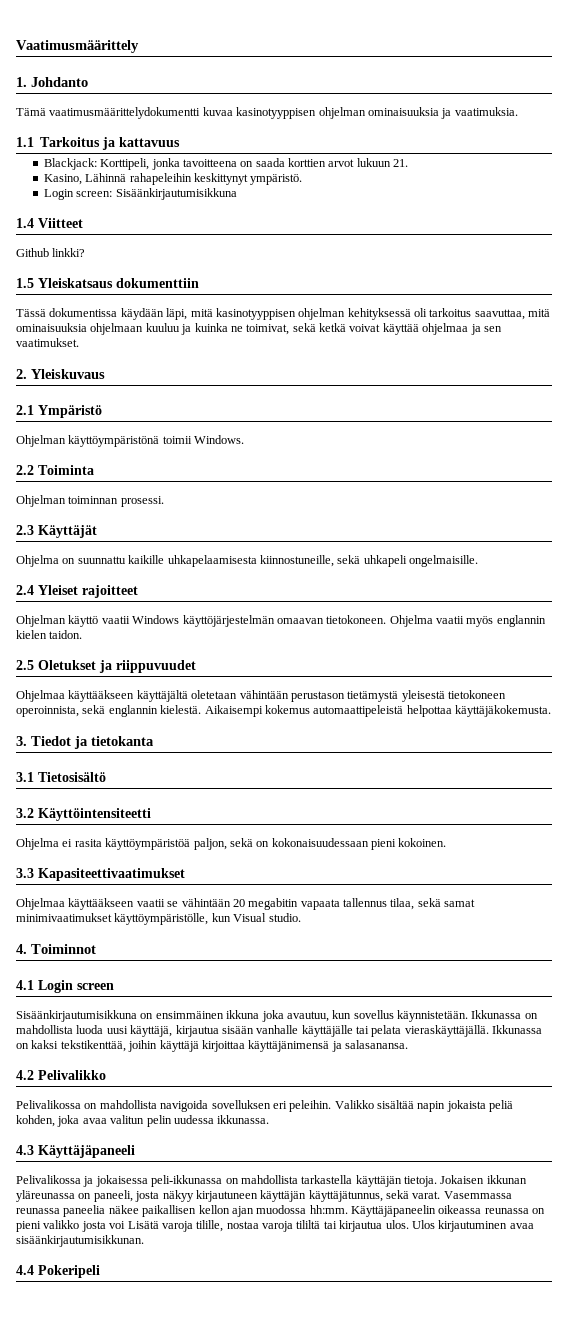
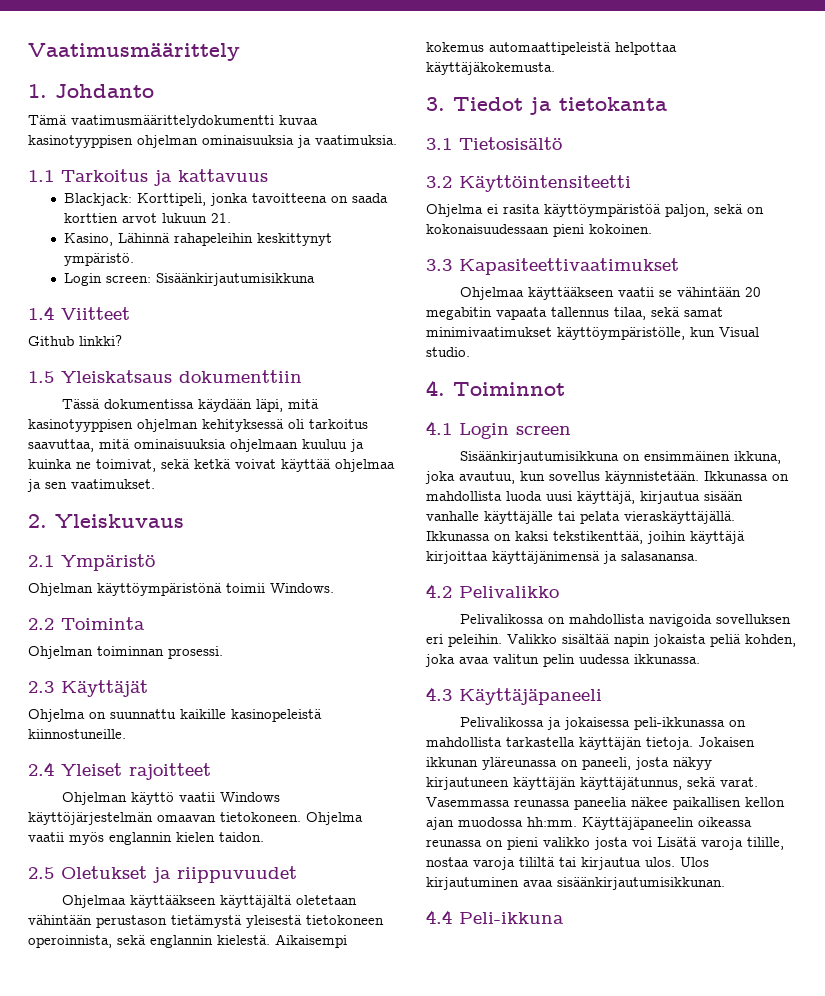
- Ohjelma on suunnattu kaikille uhkapelaamisesta kiinnostuneille, sekä uhkapeli ongelmaisille.
+ Ohjelma on suunnattu kaikille kasinopeleistä kiinnostuneille.
- Sisäänkirjautumisikkuna on ensimmäinen ikkuna joka avautuu, kun sovellus käynnistetään.
+ Sisäänkirjautumisikkuna on ensimmäinen ikkuna, joka avautuu, kun sovellus käynnistetään.
- 4.4 Pokeripeli
+ 4.4 Peli-ikkuna

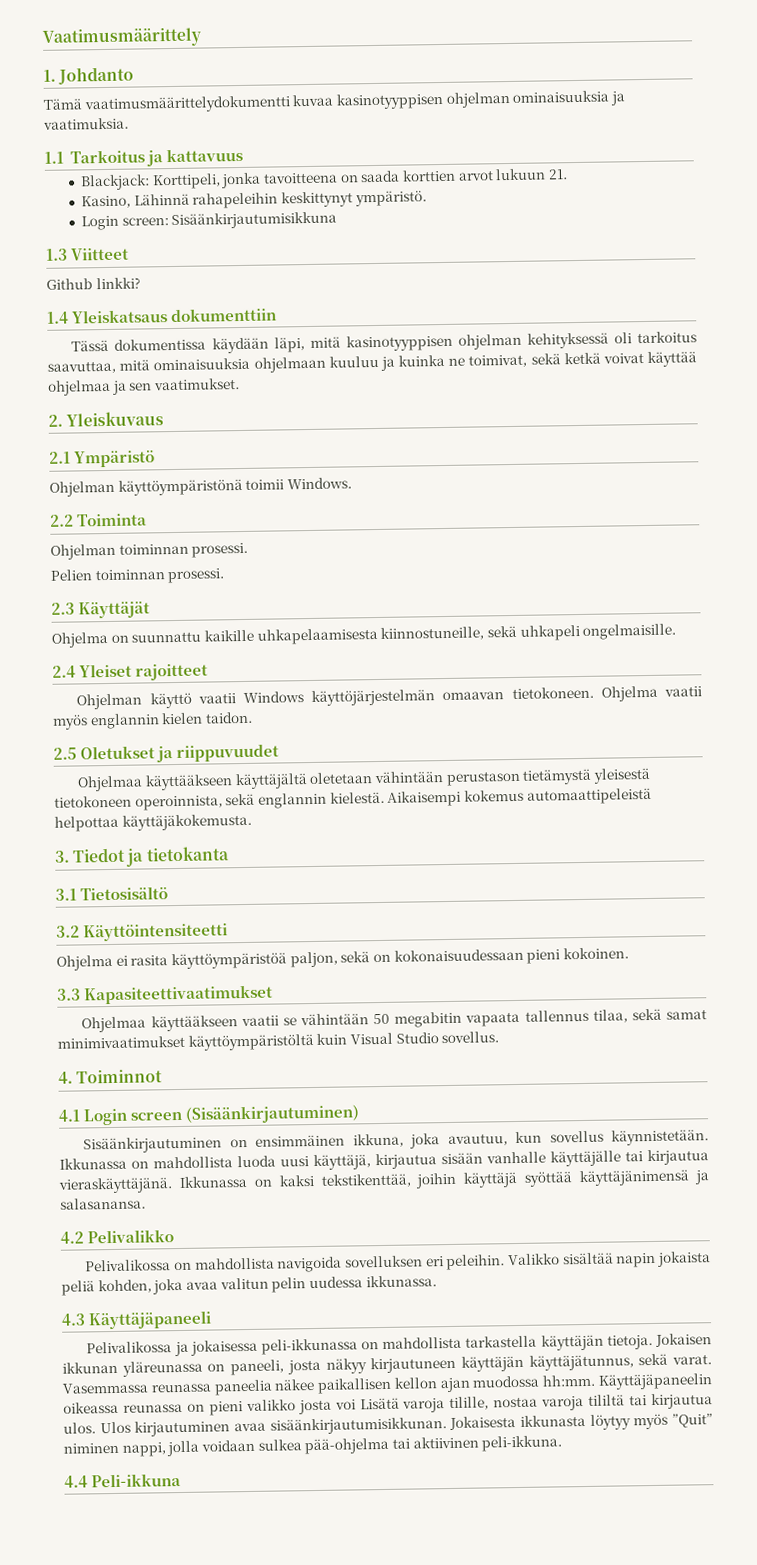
- 1.4 Viitteet
+ 1.3 Viitteet
- 1.5 Yleiskatsaus dokumenttiin
+ 1.4 Yleiskatsaus dokumenttiin
+ Pelien toiminnan prosessi.
- Ohjelma on suunnattu kaikille kasinopeleistä kiinnostuneille.
+ Ohjelma on suunnattu kaikille uhkapelaamisesta kiinnostuneille, sekä uhkapeli ongelmaisille.
- Ohjelmaa käyttääkseen vaatii se vähintään 20 megabitin vapaata tallennus tilaa, sekä samat minimivaatimukset käyttöympäristölle, kun Visual studio.
+ Ohjelmaa käyttääkseen vaatii se vähintään 50 megabitin vapaata tallennus tilaa, sekä samat minimivaatimukset käyttöympäristöltä kuin Visual Studio sovellus.
- 4.1 Login screen
- Sisäänkirjautumisikkuna on ensimmäinen ikkuna, joka avautuu, kun sovellus käynnistetään.
+ 4.1 Login screen (Sisäänkirjautuminen)
+ Sisäänkirjautuminen on ensimmäinen ikkuna, joka avautuu, kun sovellus käynnistetään.
- Ikkunassa on mahdollista luoda uusi käyttäjä, kirjautua sisään vanhalle käyttäjälle tai pelata vieraskäyttäjällä.
+ Ikkunassa on mahdollista luoda uusi käyttäjä, kirjautua sisään vanhalle käyttäjälle tai kirjautua vieraskäyttäjänä.
- Ikkunassa on kaksi tekstikenttää, joihin käyttäjä kirjoittaa käyttäjänimensä ja salasanansa.
+ Ikkunassa on kaksi tekstikenttää, joihin käyttäjä syöttää käyttäjänimensä ja salasanansa.
+ Jokaisesta ikkunasta löytyy myös ”Quit” niminen nappi, jolla voidaan sulkea pää-ohjelma tai aktiivinen peli-ikkuna.

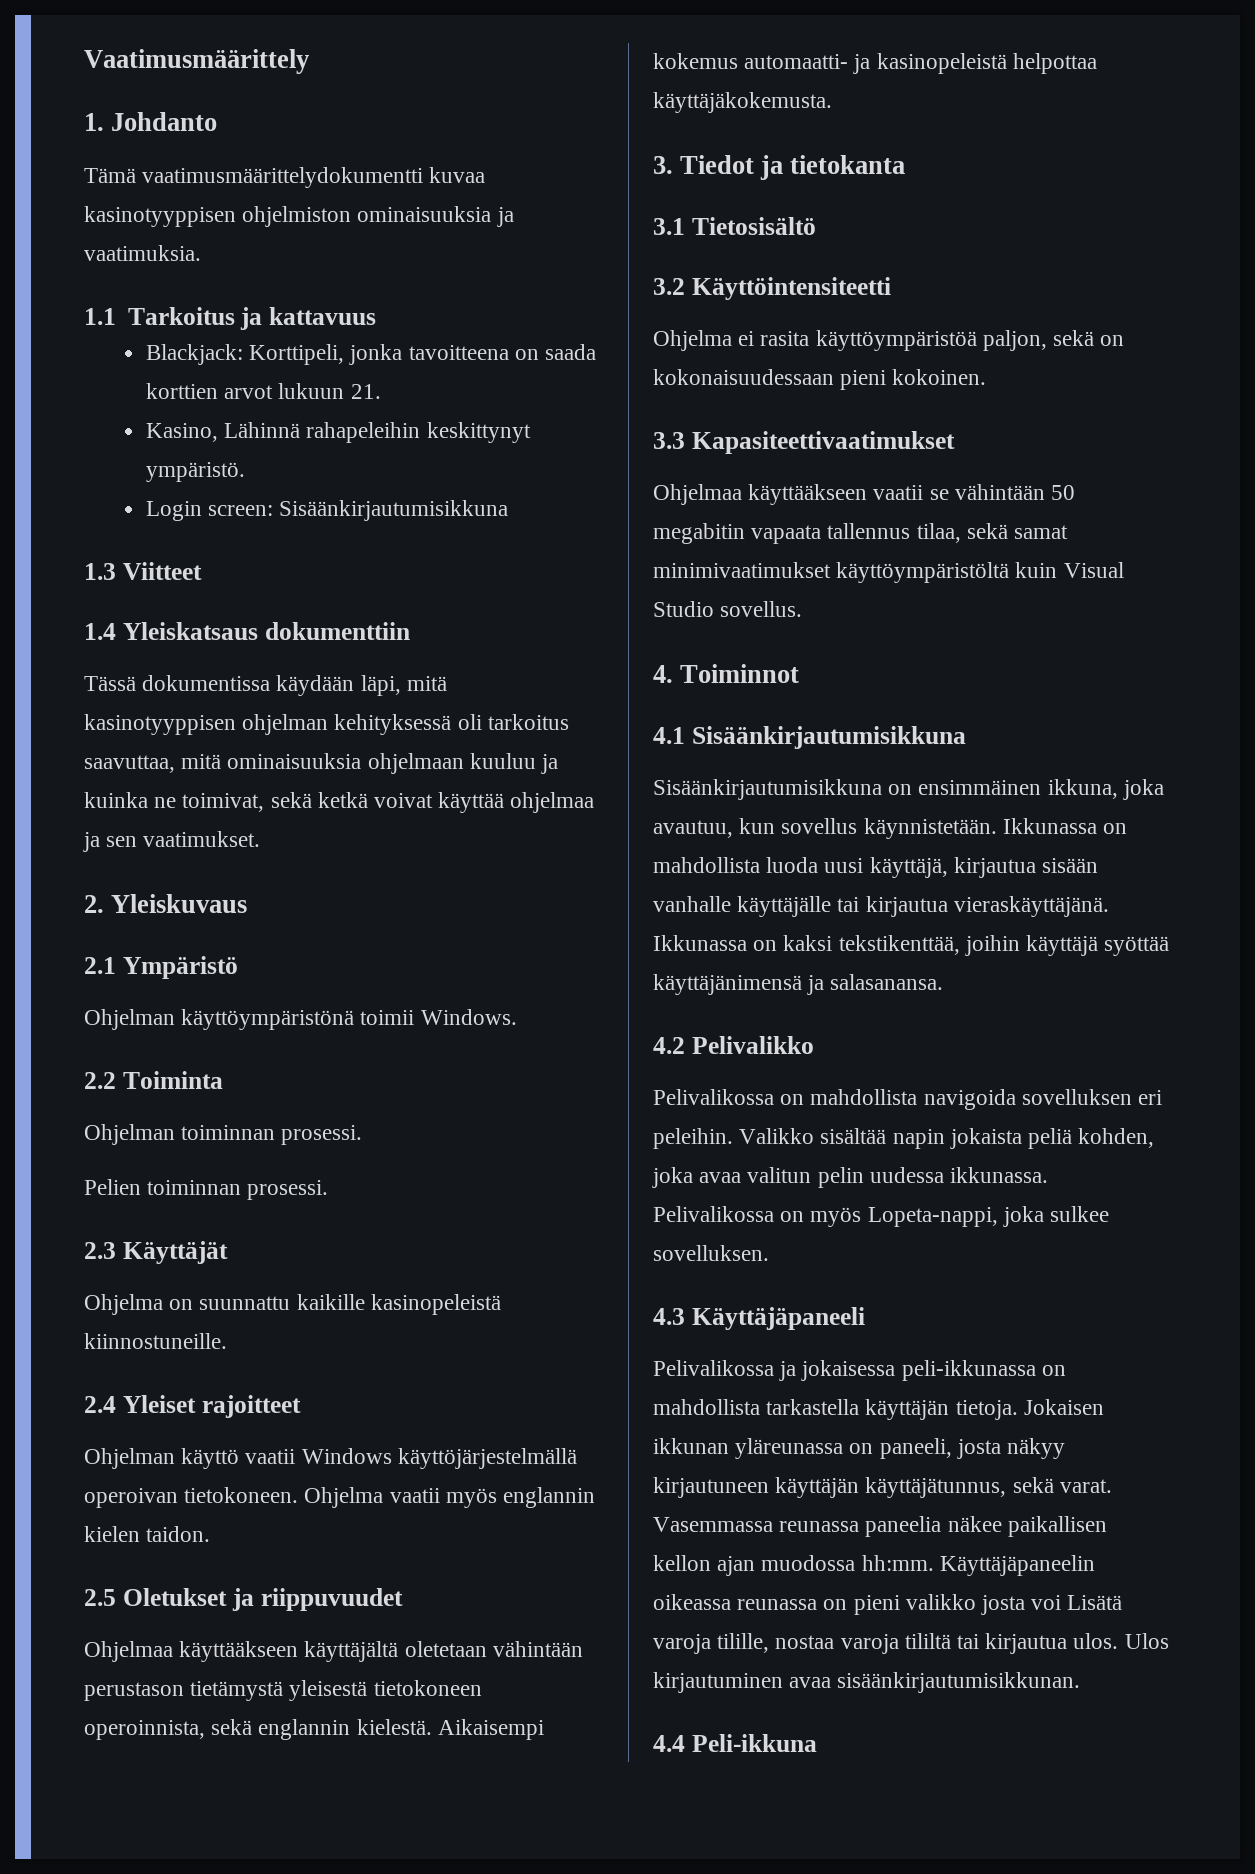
- Tämä vaatimusmäärittelydokumentti kuvaa kasinotyyppisen ohjelman ominaisuuksia ja vaatimuksia.
+ Tämä vaatimusmäärittelydokumentti kuvaa kasinotyyppisen ohjelmiston ominaisuuksia ja vaatimuksia.
- Github linkki?
- Ohjelma on suunnattu kaikille uhkapelaamisesta kiinnostuneille, sekä uhkapeli ongelmaisille.
+ Ohjelma on suunnattu kaikille kasinopeleistä kiinnostuneille.
- Ohjelman käyttö vaatii Windows käyttöjärjestelmän omaavan tietokoneen.
+ Ohjelman käyttö vaatii Windows käyttöjärjestelmällä operoivan tietokoneen.
- Aikaisempi kokemus automaattipeleistä helpottaa käyttäjäkokemusta.
+ Aikaisempi kokemus automaatti- ja kasinopeleistä helpottaa käyttäjäkokemusta.
- 4.1 Login screen (Sisäänkirjautuminen)
- Sisäänkirjautuminen on ensimmäinen ikkuna, joka avautuu, kun sovellus käynnistetään.
+ 4.1 Sisäänkirjautumisikkuna
+ Sisäänkirjautumisikkuna on ensimmäinen ikkuna, joka avautuu, kun sovellus käynnistetään.
+ Pelivalikossa on myös Lopeta-nappi, joka sulkee sovelluksen.
- Jokaisesta ikkunasta löytyy myös ”Quit” niminen nappi, jolla voidaan sulkea pää-ohjelma tai aktiivinen peli-ikkuna.

